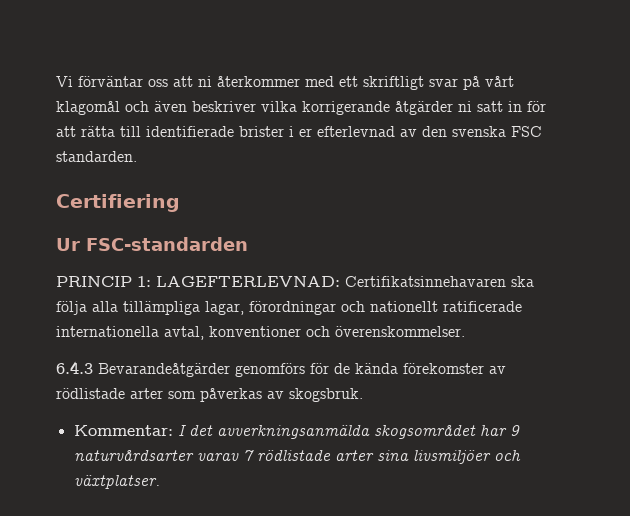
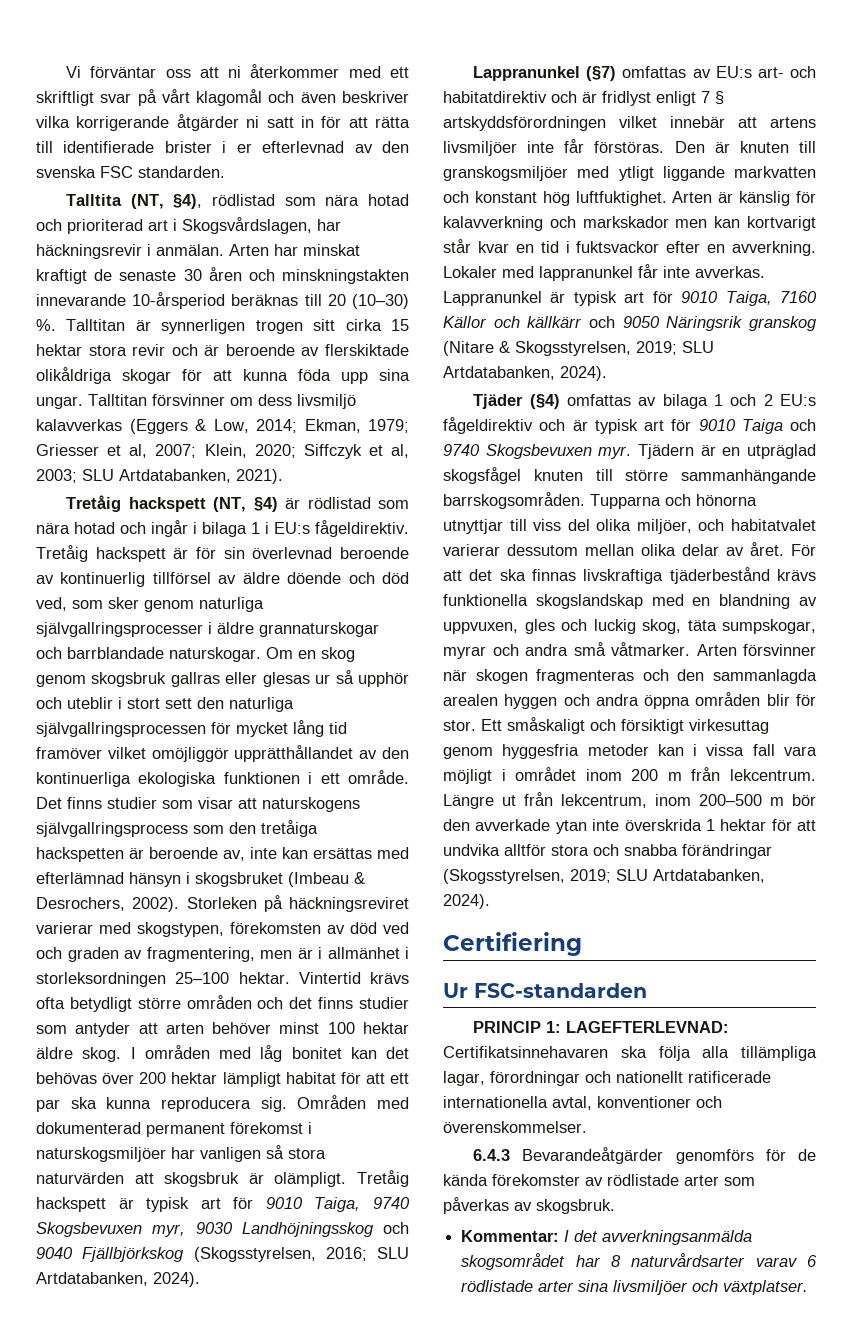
+ Talltita (NT, §4), rödlistad som nära hotad och prioriterad art i Skogsvårdslagen, har häckningsrevir i anmälan. Arten har minskat kraftigt de senaste 30 åren och minskningstakten innevarande 10-årsperiod beräknas till 20 (10–30) %. Talltitan är synnerligen trogen sitt cirka 15 hektar stora revir och är beroende av flerskiktade olikåldriga skogar för att kunna föda upp sina ungar. Talltitan försvinner om dess livsmiljö kalavverkas (Eggers & Low, 2014; Ekman, 1979; Griesser et al, 2007; Klein, 2020; Siffczyk et al, 2003; SLU Artdatabanken, 2021).
+ Tretåig hackspett (NT, §4) är rödlistad som nära hotad och ingår i bilaga 1 i EU:s fågeldirektiv. Tretåig hackspett är för sin överlevnad beroende av kontinuerlig tillförsel av äldre döende och död ved, som sker genom naturliga självgallringsprocesser i äldre grannaturskogar och barrblandade naturskogar. Om en skog genom skogsbruk gallras eller glesas ur så upphör och uteblir i stort sett den naturliga självgallringsprocessen för mycket lång tid framöver vilket omöjliggör upprätthållandet av den kontinuerliga ekologiska funktionen i ett område. Det finns studier som visar att naturskogens självgallringsprocess som den tretåiga hackspetten är beroende av, inte kan ersättas med efterlämnad hänsyn i skogsbruket (Imbeau & Desrochers, 2002). Storleken på häckningsreviret varierar med skogstypen, förekomsten av död ved och graden av fragmentering, men är i allmänhet i storleksordningen 25–100 hektar. Vintertid krävs ofta betydligt större områden och det finns studier som antyder att arten behöver minst 100 hektar äldre skog. I områden med låg bonitet kan det behövas över 200 hektar lämpligt habitat för att ett par ska kunna reproducera sig. Områden med dokumenterad permanent förekomst i naturskogsmiljöer har vanligen så stora naturvärden att skogsbruk är olämpligt. Tretåig hackspett är typisk art för 9010 Taiga, 9740 Skogsbevuxen myr, 9030 Landhöjningsskog och 9040 Fjällbjörkskog (Skogsstyrelsen, 2016; SLU Artdatabanken, 2024).
+ Lappranunkel (§7) omfattas av EU:s art- och habitatdirektiv och är fridlyst enligt 7 § artskyddsförordningen vilket innebär att artens livsmiljöer inte får förstöras. Den är knuten till granskogsmiljöer med ytligt liggande markvatten och konstant hög luftfuktighet. Arten är känslig för kalavverkning och markskador men kan kortvarigt står kvar en tid i fuktsvackor efter en avverkning. Lokaler med lappranunkel får inte avverkas. Lappranunkel är typisk art för 9010 Taiga, 7160 Källor och källkärr och 9050 Näringsrik granskog (Nitare & Skogsstyrelsen, 2019; SLU Artdatabanken, 2024).
+ Tjäder (§4) omfattas av bilaga 1 och 2 EU:s fågeldirektiv och är typisk art för 9010 Taiga och 9740 Skogsbevuxen myr. Tjädern är en utpräglad skogsfågel knuten till större sammanhängande barrskogsområden. Tupparna och hönorna utnyttjar till viss del olika miljöer, och habitatvalet varierar dessutom mellan olika delar av året. För att det ska finnas livskraftiga tjäderbestånd krävs funktionella skogslandskap med en blandning av uppvuxen, gles och luckig skog, täta sumpskogar, myrar och andra små våtmarker. Arten försvinner när skogen fragmenteras och den sammanlagda arealen hyggen och andra öppna områden blir för stor. Ett småskaligt och försiktigt virkesuttag genom hyggesfria metoder kan i vissa fall vara möjligt i området inom 200 m från lekcentrum. Längre ut från lekcentrum, inom 200–500 m bör den avverkade ytan inte överskrida 1 hektar för att undvika alltför stora och snabba förändringar (Skogsstyrelsen, 2019; SLU Artdatabanken, 2024).
- Kommentar: I det avverkningsanmälda skogsområdet har 9 naturvårdsarter varav 7 rödlistade arter sina livsmiljöer och växtplatser.
+ Kommentar: I det avverkningsanmälda skogsområdet har 8 naturvårdsarter varav 6 rödlistade arter sina livsmiljöer och växtplatser.

